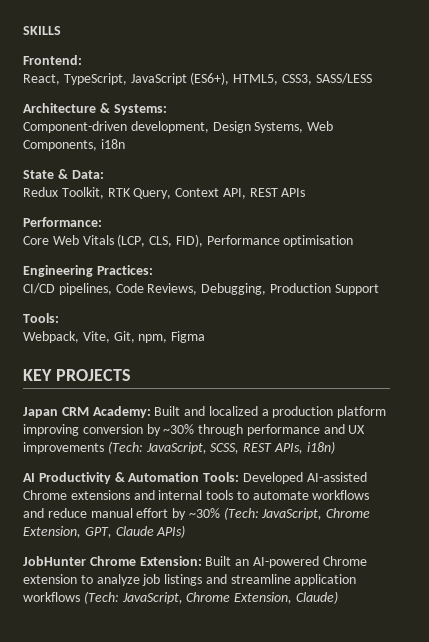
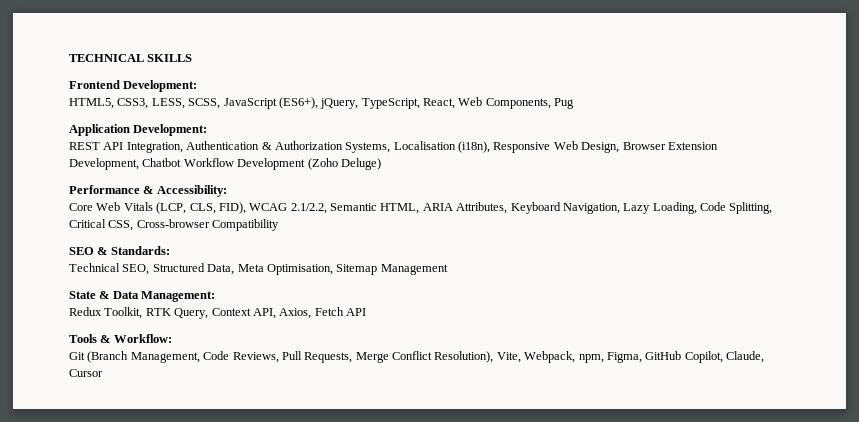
- SKILLS
+ TECHNICAL SKILLS
- Frontend:
- React, TypeScript, JavaScript (ES6+), HTML5, CSS3, SASS/LESS
- Architecture & Systems:
- Component-driven development, Design Systems, Web Components, i18n
+ Frontend Development:
+ HTML5, CSS3, LESS, SCSS, JavaScript (ES6+), jQuery, TypeScript, React, Web Components, Pug
+ Application Development:
+ REST API Integration, Authentication & Authorization Systems, Localisation (i18n), Responsive Web Design, Browser Extension Development, Chatbot Workflow Development (Zoho Deluge)
+ Performance & Accessibility:
+ Core Web Vitals (LCP, CLS, FID), WCAG 2.1/2.2, Semantic HTML, ARIA Attributes, Keyboard Navigation, Lazy Loading, Code Splitting, Critical CSS, Cross-browser Compatibility
+ SEO & Standards:
+ Technical SEO, Structured Data, Meta Optimisation, Sitemap Management
- State & Data:
+ State & Data Management:
- Redux Toolkit, RTK Query, Context API, REST APIs
- Performance:
- Core Web Vitals (LCP, CLS, FID), Performance optimisation
- Engineering Practices:
- CI/CD pipelines, Code Reviews, Debugging, Production Support
- Tools:
- Webpack, Vite, Git, npm, Figma
- KEY PROJECTS
- Japan CRM Academy: Built and localized a production platform improving conversion by ~30% through performance and UX improvements (Tech: JavaScript, SCSS, REST APIs, i18n)
- AI Productivity & Automation Tools: Developed AI-assisted Chrome extensions and internal tools to automate workflows and reduce manual effort by ~30% (Tech: JavaScript, Chrome Extension, GPT, Claude APIs)
- JobHunter Chrome Extension: Built an AI-powered Chrome extension to analyze job listings and streamline application workflows (Tech: JavaScript, Chrome Extension, Claude)
+ Redux Toolkit, RTK Query, Context API, Axios, Fetch API
+ Tools & Workflow:
+ Git (Branch Management, Code Reviews, Pull Requests, Merge Conflict Resolution), Vite, Webpack, npm, Figma, GitHub Copilot, Claude, Cursor

